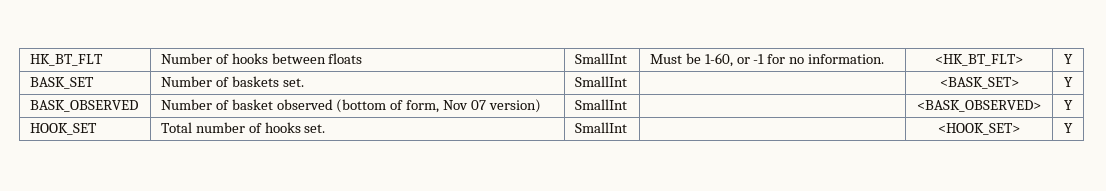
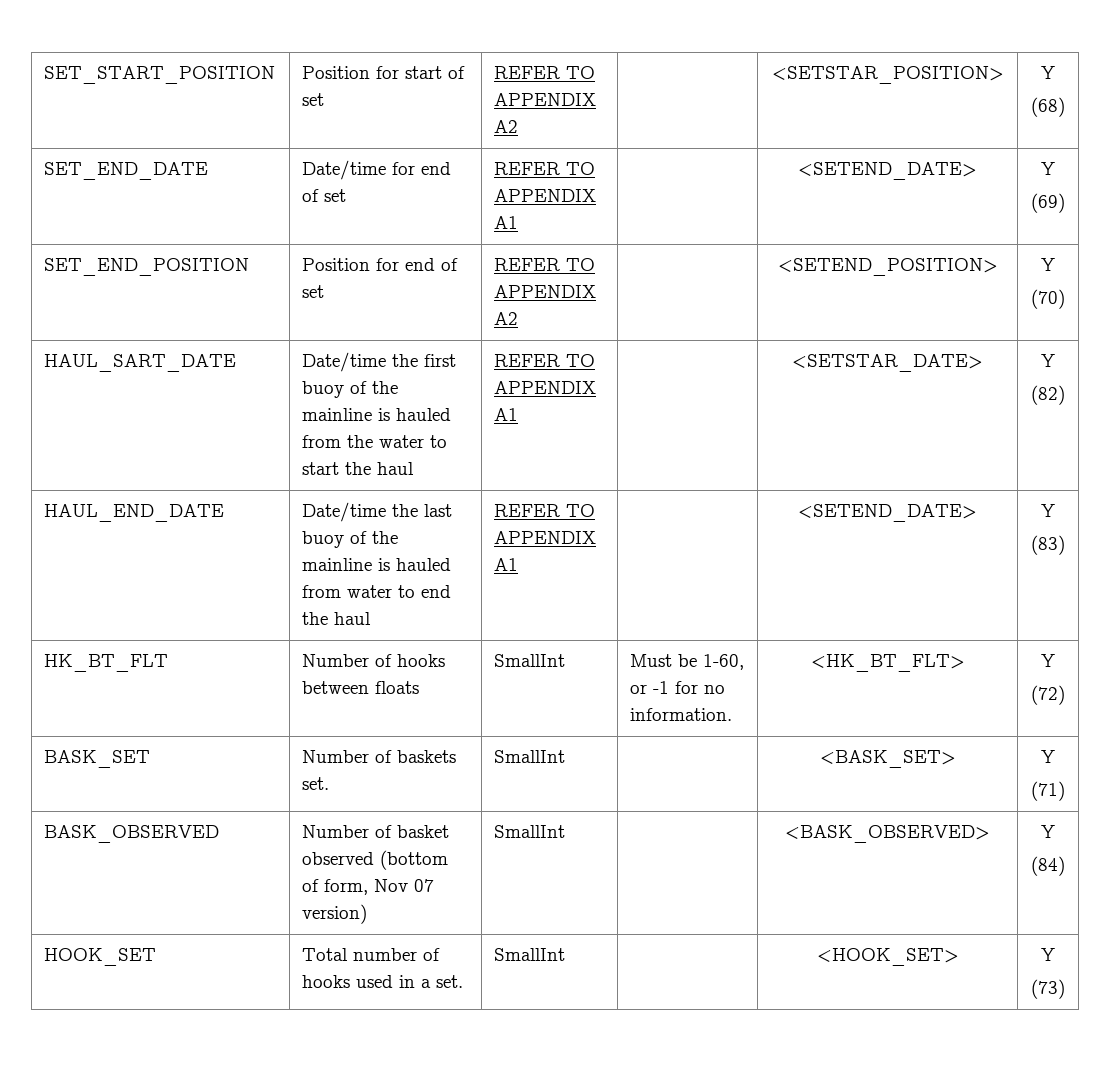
+ SET_START_POSITION | Position for start of set | REFER TO APPENDIX A2 | | <SETSTAR_POSITION> | Y
+ (68)
+ SET_END_DATE | Date/time for end of set | REFER TO APPENDIX A1 | | <SETEND_DATE> | Y
+ (69)
+ SET_END_POSITION | Position for end of set | REFER TO APPENDIX A2 | | <SETEND_POSITION> | Y
+ (70)
+ HAUL_SART_DATE | Date/time the first buoy of the mainline is hauled from the water to start the haul | REFER TO APPENDIX A1 | | <SETSTAR_DATE> | Y
+ (82)
+ HAUL_END_DATE | Date/time the last buoy of the mainline is hauled from water to end the haul | REFER TO APPENDIX A1 | | <SETEND_DATE> | Y
+ (83)
  HK_BT_FLT | Number of hooks between floats | SmallInt | Must be 1-60, or -1 for no information. | <HK_BT_FLT> | Y
+ (72)
  BASK_SET | Number of baskets set. | SmallInt | | <BASK_SET> | Y
+ (71)
  BASK_OBSERVED | Number of basket observed (bottom of form, Nov 07 version) | SmallInt | | <BASK_OBSERVED> | Y
+ (84)
- HOOK_SET | Total number of hooks set. | SmallInt | | <HOOK_SET> | Y
+ HOOK_SET | Total number of hooks used in a set. | SmallInt | | <HOOK_SET> | Y
+ (73)

